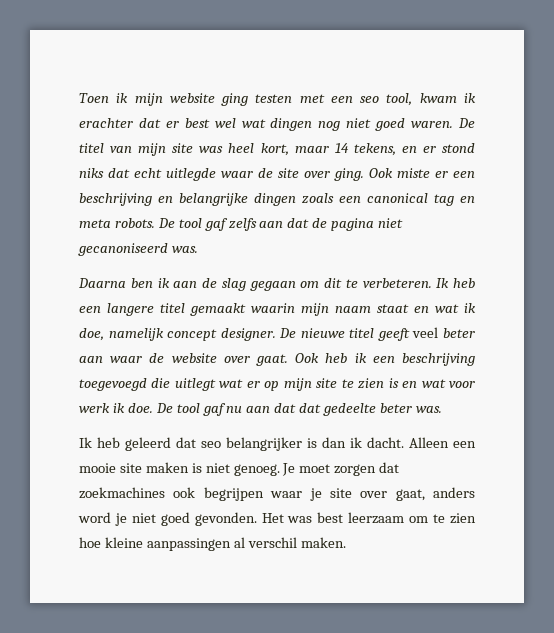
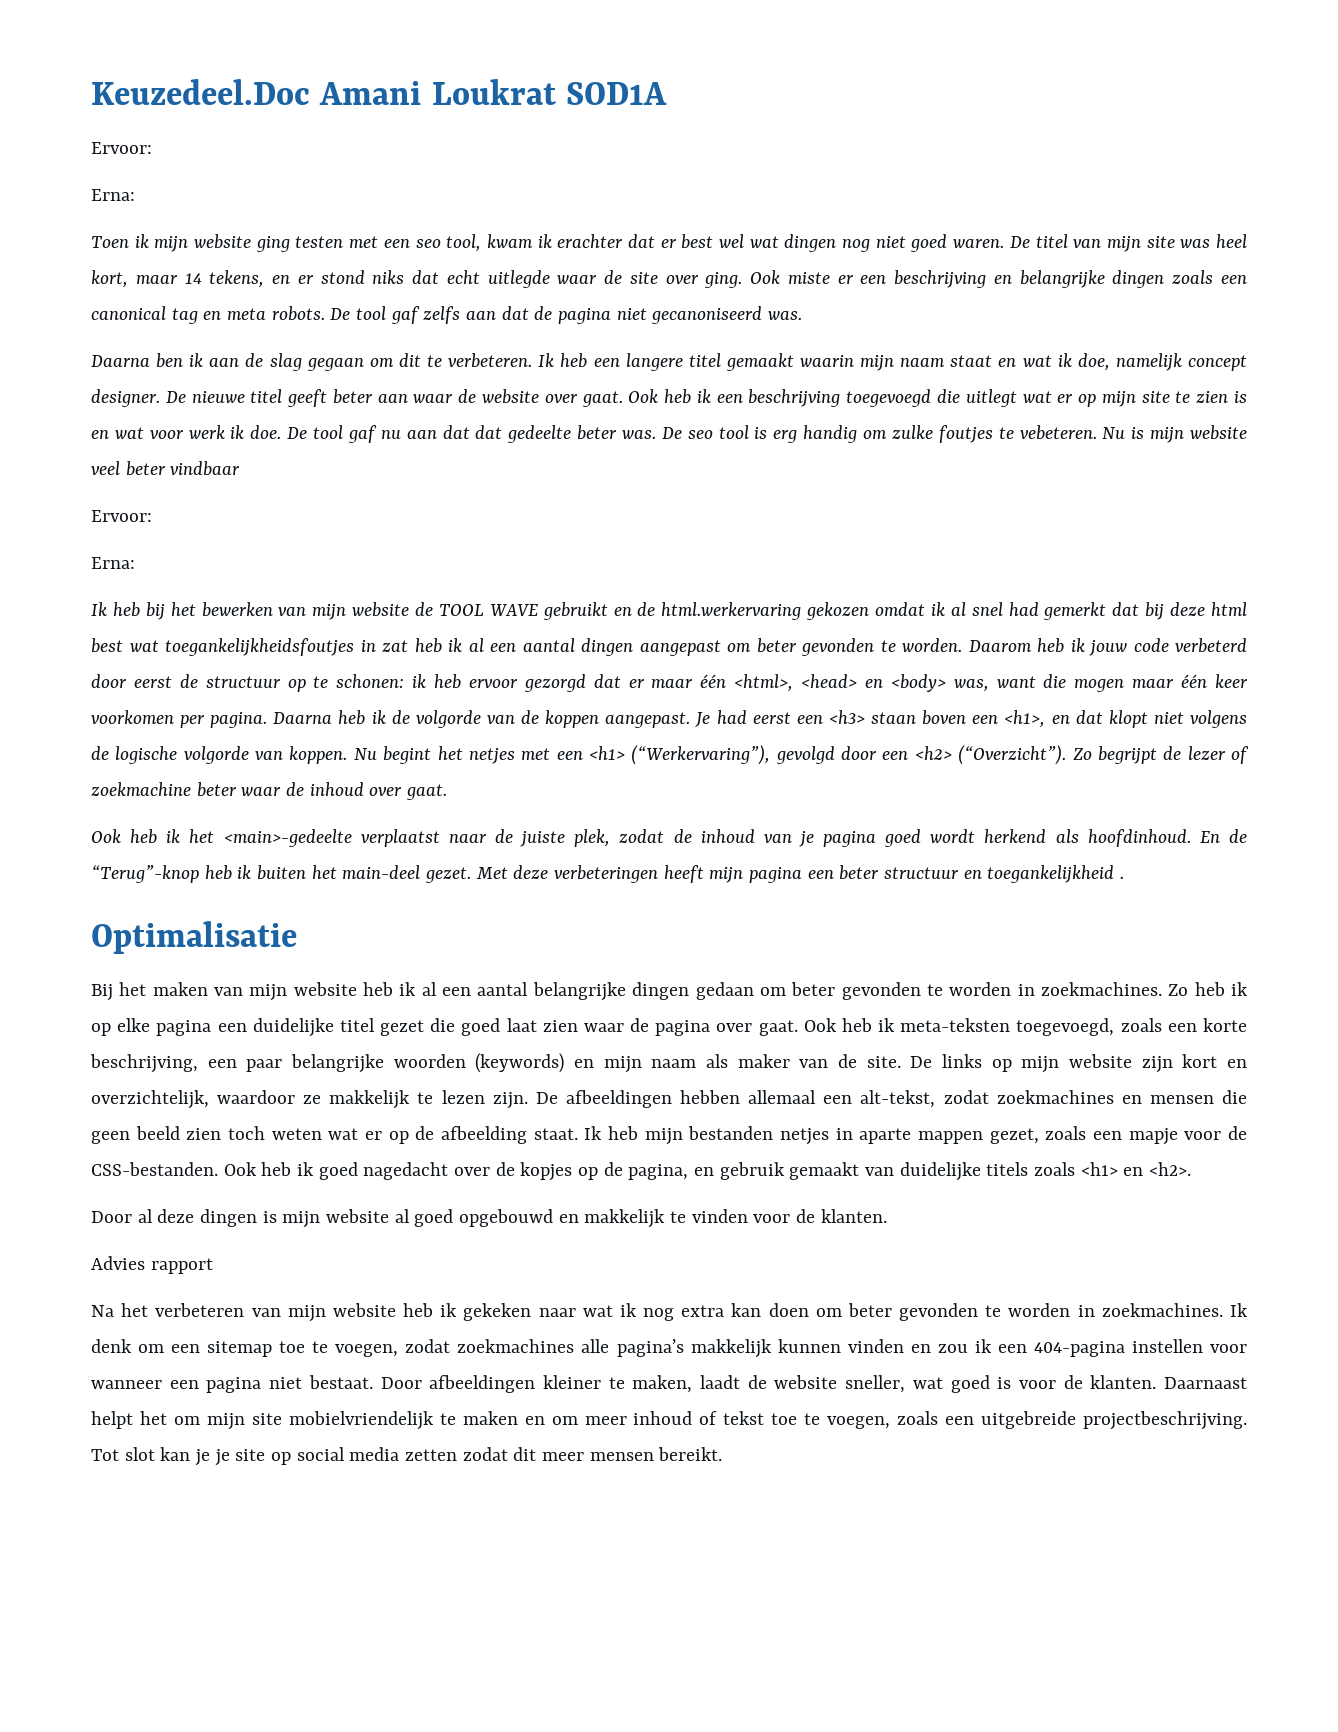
+ Keuzedeel.Doc Amani Loukrat SOD1A
+ Ervoor:
+ Erna:
- De nieuwe titel geeft veel beter aan waar de website over gaat.
+ De nieuwe titel geeft beter aan waar de website over gaat.
- De tool gaf nu aan dat dat gedeelte beter was.
- Ik heb geleerd dat seo belangrijker is dan ik dacht. Alleen een mooie site maken is niet genoeg. Je moet zorgen dat zoekmachines ook begrijpen waar je site over gaat, anders word je niet goed gevonden. Het was best leerzaam om te zien hoe kleine aanpassingen al verschil maken.
+ De tool gaf nu aan dat dat gedeelte beter was. De seo tool is erg handig om zulke foutjes te vebeteren. Nu is mijn website veel beter vindbaar
+ Ervoor:
+ Erna:
+ Ik heb bij het bewerken van mijn website de TOOL WAVE gebruikt en de html.werkervaring gekozen omdat ik al snel had gemerkt dat bij deze html best wat toegankelijkheidsfoutjes in zat heb ik al een aantal dingen aangepast om beter gevonden te worden. Daarom heb ik jouw code verbeterd door eerst de structuur op te schonen: ik heb ervoor gezorgd dat er maar één <html>, <head> en <body> was, want die mogen maar één keer voorkomen per pagina. Daarna heb ik de volgorde van de koppen aangepast. Je had eerst een <h3> staan boven een <h1>, en dat klopt niet volgens de logische volgorde van koppen. Nu begint het netjes met een <h1> (“Werkervaring”), gevolgd door een <h2> (“Overzicht”). Zo begrijpt de lezer of zoekmachine beter waar de inhoud over gaat.
+ Ook heb ik het <main>-gedeelte verplaatst naar de juiste plek, zodat de inhoud van je pagina goed wordt herkend als hoofdinhoud. En de “Terug”-knop heb ik buiten het main-deel gezet. Met deze verbeteringen heeft mijn pagina een beter structuur en toegankelijkheid .
+ Optimalisatie
+ Bij het maken van mijn website heb ik al een aantal belangrijke dingen gedaan om beter gevonden te worden in zoekmachines. Zo heb ik op elke pagina een duidelijke titel gezet die goed laat zien waar de pagina over gaat. Ook heb ik meta-teksten toegevoegd, zoals een korte beschrijving, een paar belangrijke woorden (keywords) en mijn naam als maker van de site. De links op mijn website zijn kort en overzichtelijk, waardoor ze makkelijk te lezen zijn. De afbeeldingen hebben allemaal een alt-tekst, zodat zoekmachines en mensen die geen beeld zien toch weten wat er op de afbeelding staat. Ik heb mijn bestanden netjes in aparte mappen gezet, zoals een mapje voor de CSS-bestanden. Ook heb ik goed nagedacht over de kopjes op de pagina, en gebruik gemaakt van duidelijke titels zoals <h1> en <h2>.
+ Door al deze dingen is mijn website al goed opgebouwd en makkelijk te vinden voor de klanten.
+ Advies rapport
+ Na het verbeteren van mijn website heb ik gekeken naar wat ik nog extra kan doen om beter gevonden te worden in zoekmachines. Ik denk om een sitemap toe te voegen, zodat zoekmachines alle pagina’s makkelijk kunnen vinden en zou ik een 404-pagina instellen voor wanneer een pagina niet bestaat. Door afbeeldingen kleiner te maken, laadt de website sneller, wat goed is voor de klanten. Daarnaast helpt het om mijn site mobielvriendelijk te maken en om meer inhoud of tekst toe te voegen, zoals een uitgebreide projectbeschrijving. Tot slot kan je je site op social media zetten zodat dit meer mensen bereikt.

